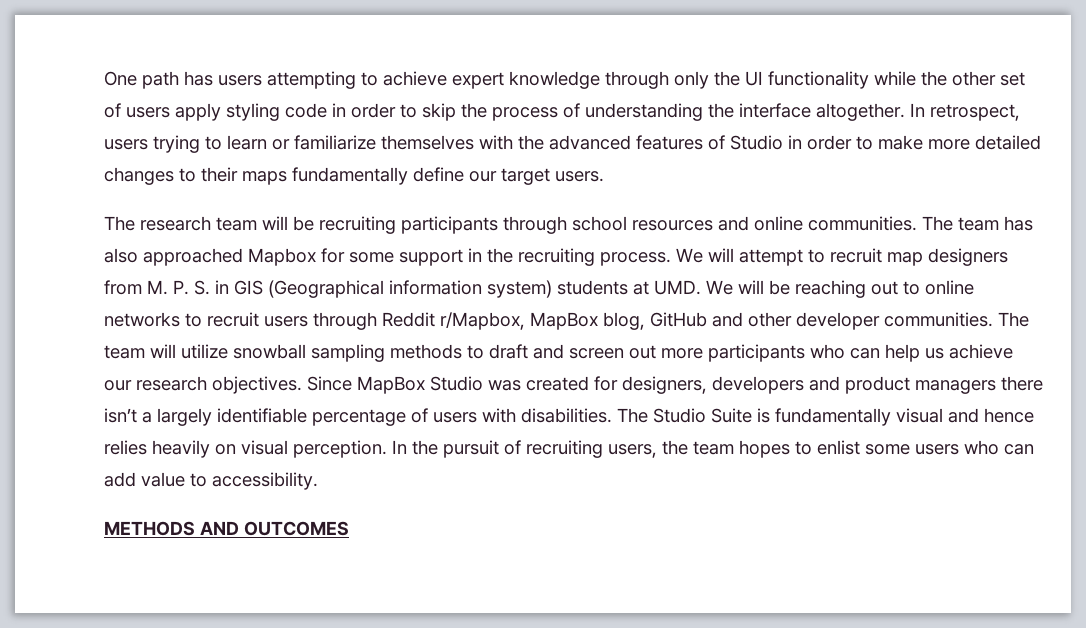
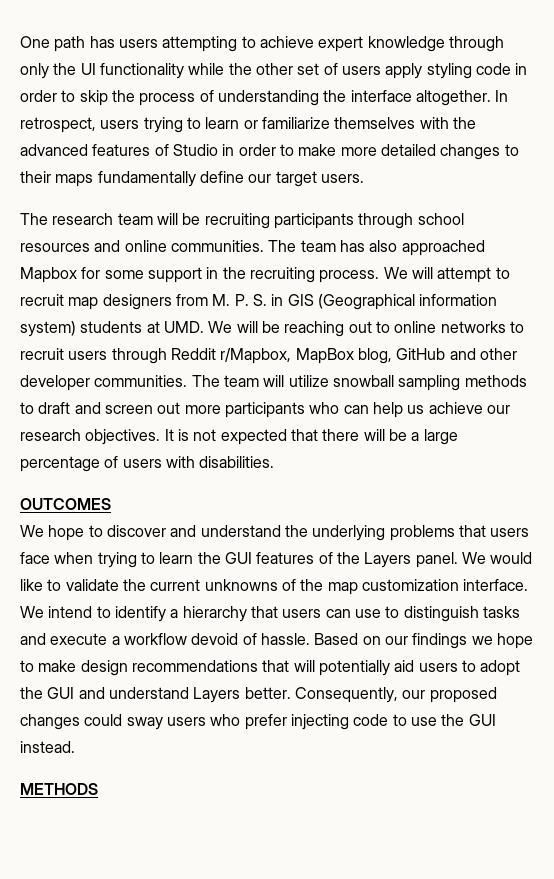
- Since MapBox Studio was created for designers, developers and product managers there isn’t a largely identifiable percentage of users with disabilities. The Studio Suite is fundamentally visual and hence relies heavily on visual perception. In the pursuit of recruiting users, the team hopes to enlist some users who can add value to accessibility.
+ It is not expected that there will be a large percentage of users with disabilities.
+ OUTCOMES
+ We hope to discover and understand the underlying problems that users face when trying to learn the GUI features of the Layers panel. We would like to validate the current unknowns of the map customization interface. We intend to identify a hierarchy that users can use to distinguish tasks and execute a workflow devoid of hassle. Based on our findings we hope to make design recommendations that will potentially aid users to adopt the GUI and understand Layers better. Consequently, our proposed changes could sway users who prefer injecting code to use the GUI instead.
- METHODS AND OUTCOMES
+ METHODS

